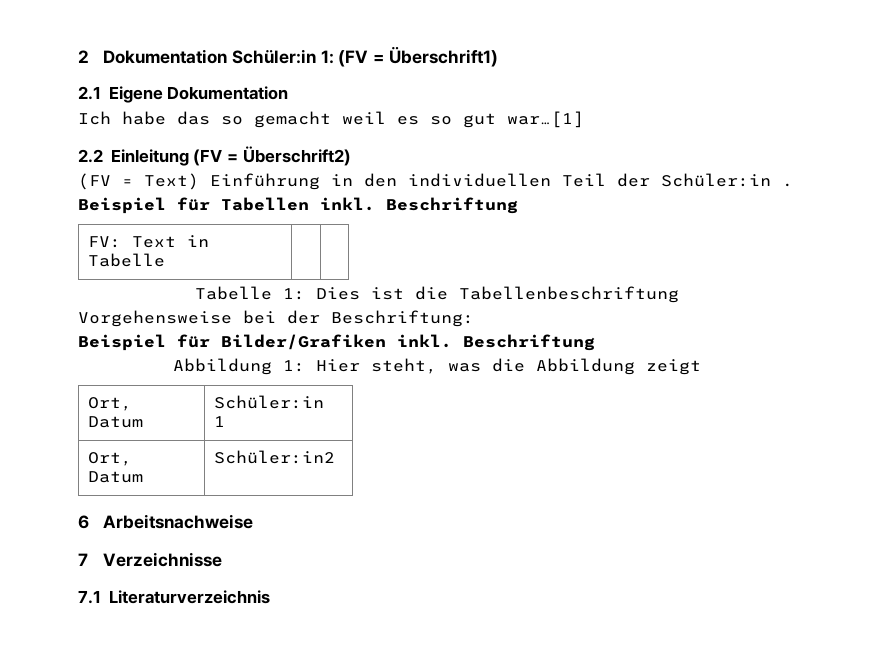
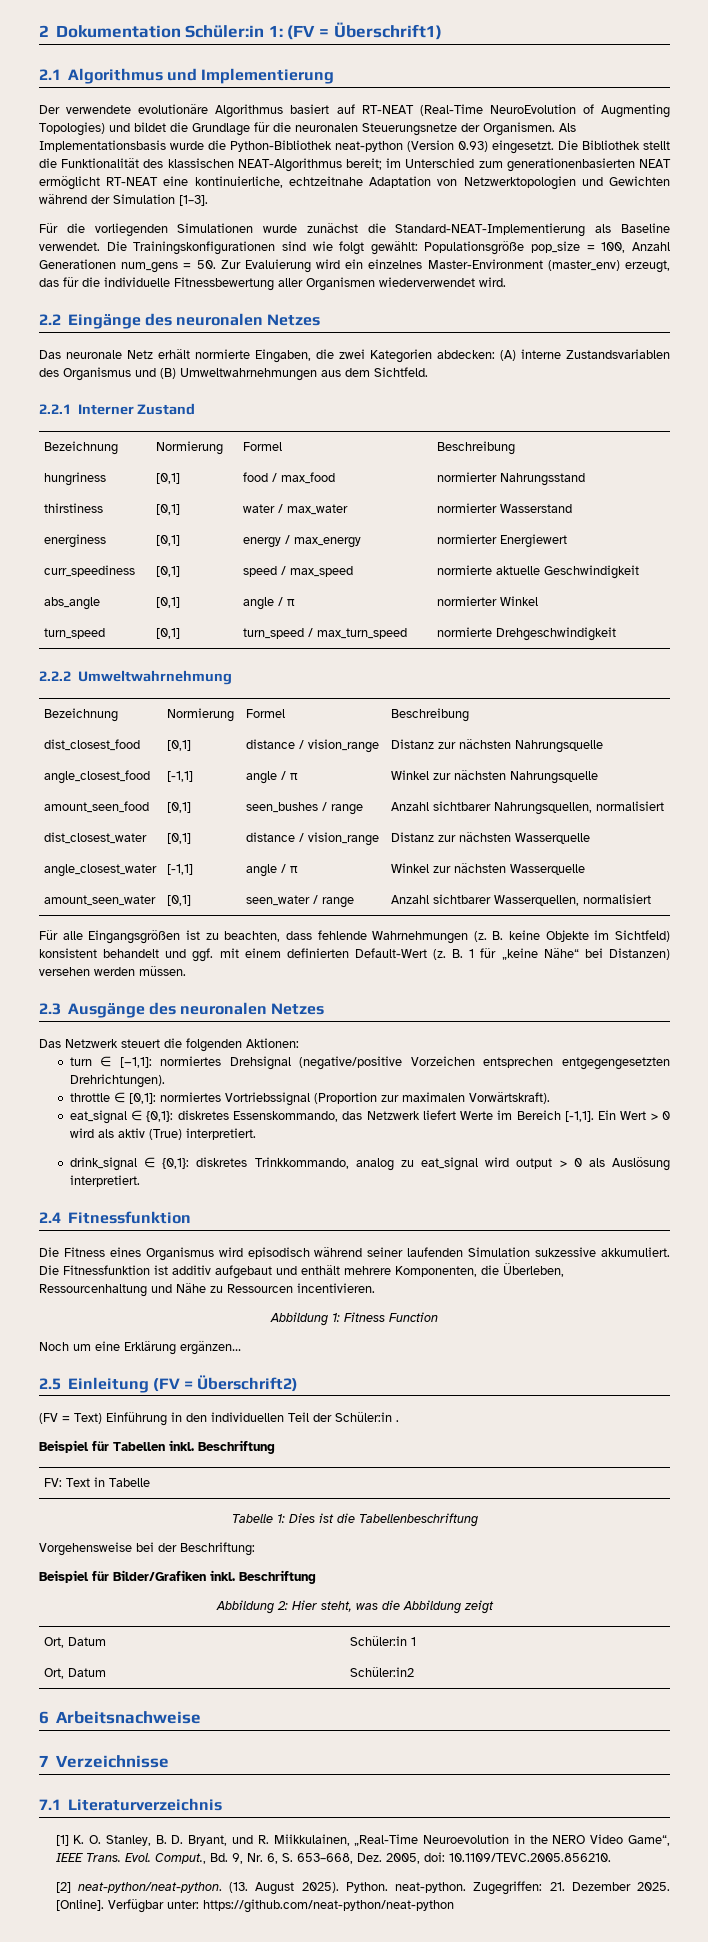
- 2.1 Eigene Dokumentation
- Ich habe das so gemacht weil es so gut war…[1]
- 2.2 Einleitung (FV = Überschrift2)
+ 2.1 Algorithmus und Implementierung
+ Der verwendete evolutionäre Algorithmus basiert auf RT-NEAT (Real-Time NeuroEvolution of Augmenting Topologies) und bildet die Grundlage für die neuronalen Steuerungsnetze der Organismen. Als Implementationsbasis wurde die Python-Bibliothek neat-python (Version 0.93) eingesetzt. Die Bibliothek stellt die Funktionalität des klassischen NEAT-Algorithmus bereit; im Unterschied zum generationenbasierten NEAT ermöglicht RT-NEAT eine kontinuierliche, echtzeitnahe Adaptation von Netzwerktopologien und Gewichten während der Simulation [1–3].
+ Für die vorliegenden Simulationen wurde zunächst die Standard-NEAT-Implementierung als Baseline verwendet. Die Trainingskonfigurationen sind wie folgt gewählt: Populationsgröße pop_size = 100, Anzahl Generationen num_gens = 50. Zur Evaluierung wird ein einzelnes Master-Environment (master_env) erzeugt, das für die individuelle Fitnessbewertung aller Organismen wiederverwendet wird.
+ 2.2 Eingänge des neuronalen Netzes
+ Das neuronale Netz erhält normierte Eingaben, die zwei Kategorien abdecken: (A) interne Zustandsvariablen des Organismus und (B) Umweltwahrnehmungen aus dem Sichtfeld.
+ 2.2.1 Interner Zustand
+ Bezeichnung | Normierung | Formel | Beschreibung
+ hungriness | [0,1] | food / max_food | normierter Nahrungsstand
+ thirstiness | [0,1] | water / max_water | normierter Wasserstand
+ energiness | [0,1] | energy / max_energy | normierter Energiewert
+ curr_speediness | [0,1] | speed / max_speed | normierte aktuelle Geschwindigkeit
+ abs_angle | [0,1] | angle / π | normierter Winkel
+ turn_speed | [0,1] | turn_speed / max_turn_speed | normierte Drehgeschwindigkeit
+ 2.2.2 Umweltwahrnehmung
+ Bezeichnung | Normierung | Formel | Beschreibung
+ dist_closest_food | [0,1] | distance / vision_range | Distanz zur nächsten Nahrungsquelle
+ angle_closest_food | [-1,1] | angle / π | Winkel zur nächsten Nahrungsquelle
+ amount_seen_food | [0,1] | seen_bushes / range | Anzahl sichtbarer Nahrungsquellen, normalisiert
+ dist_closest_water | [0,1] | distance / vision_range | Distanz zur nächsten Wasserquelle
+ angle_closest_water | [-1,1] | angle / π | Winkel zur nächsten Wasserquelle
+ amount_seen_water | [0,1] | seen_water / range | Anzahl sichtbarer Wasserquellen, normalisiert
+ Für alle Eingangsgrößen ist zu beachten, dass fehlende Wahrnehmungen (z. B. keine Objekte im Sichtfeld) konsistent behandelt und ggf. mit einem definierten Default-Wert (z. B. 1 für „keine Nähe“ bei Distanzen) versehen werden müssen.
+ 2.3 Ausgänge des neuronalen Netzes
+ Das Netzwerk steuert die folgenden Aktionen:
+ turn ∈ [−1,1]: normiertes Drehsignal (negative/positive Vorzeichen entsprechen entgegengesetzten Drehrichtungen).
+ throttle ∈ [0,1]: normiertes Vortriebssignal (Proportion zur maximalen Vorwärtskraft).
+ eat_signal ∈ {0,1}: diskretes Essenskommando, das Netzwerk liefert Werte im Bereich [-1,1]. Ein Wert > 0 wird als aktiv (True) interpretiert.
+ drink_signal ∈ {0,1}: diskretes Trinkkommando, analog zu eat_signal wird output > 0 als Auslösung interpretiert.
+ 2.4 Fitnessfunktion
+ Die Fitness eines Organismus wird episodisch während seiner laufenden Simulation sukzessive akkumuliert. Die Fitnessfunktion ist additiv aufgebaut und enthält mehrere Komponenten, die Überleben, Ressourcenhaltung und Nähe zu Ressourcen incentivieren.
+ Abbildung 1: Fitness Function
+ Noch um eine Erklärung ergänzen…
+ 2.5 Einleitung (FV = Überschrift2)
- Abbildung 1: Hier steht, was die Abbildung zeigt
+ Abbildung 2: Hier steht, was die Abbildung zeigt
+ [1] K. O. Stanley, B. D. Bryant, und R. Miikkulainen, „Real-Time Neuroevolution in the NERO Video Game“, IEEE Trans. Evol. Comput., Bd. 9, Nr. 6, S. 653–668, Dez. 2005, doi: 10.1109/TEVC.2005.856210.
+ [2] neat-python/neat-python. (13. August 2025). Python. neat-python. Zugegriffen: 21. Dezember 2025. [Online]. Verfügbar unter: https://github.com/neat-python/neat-python

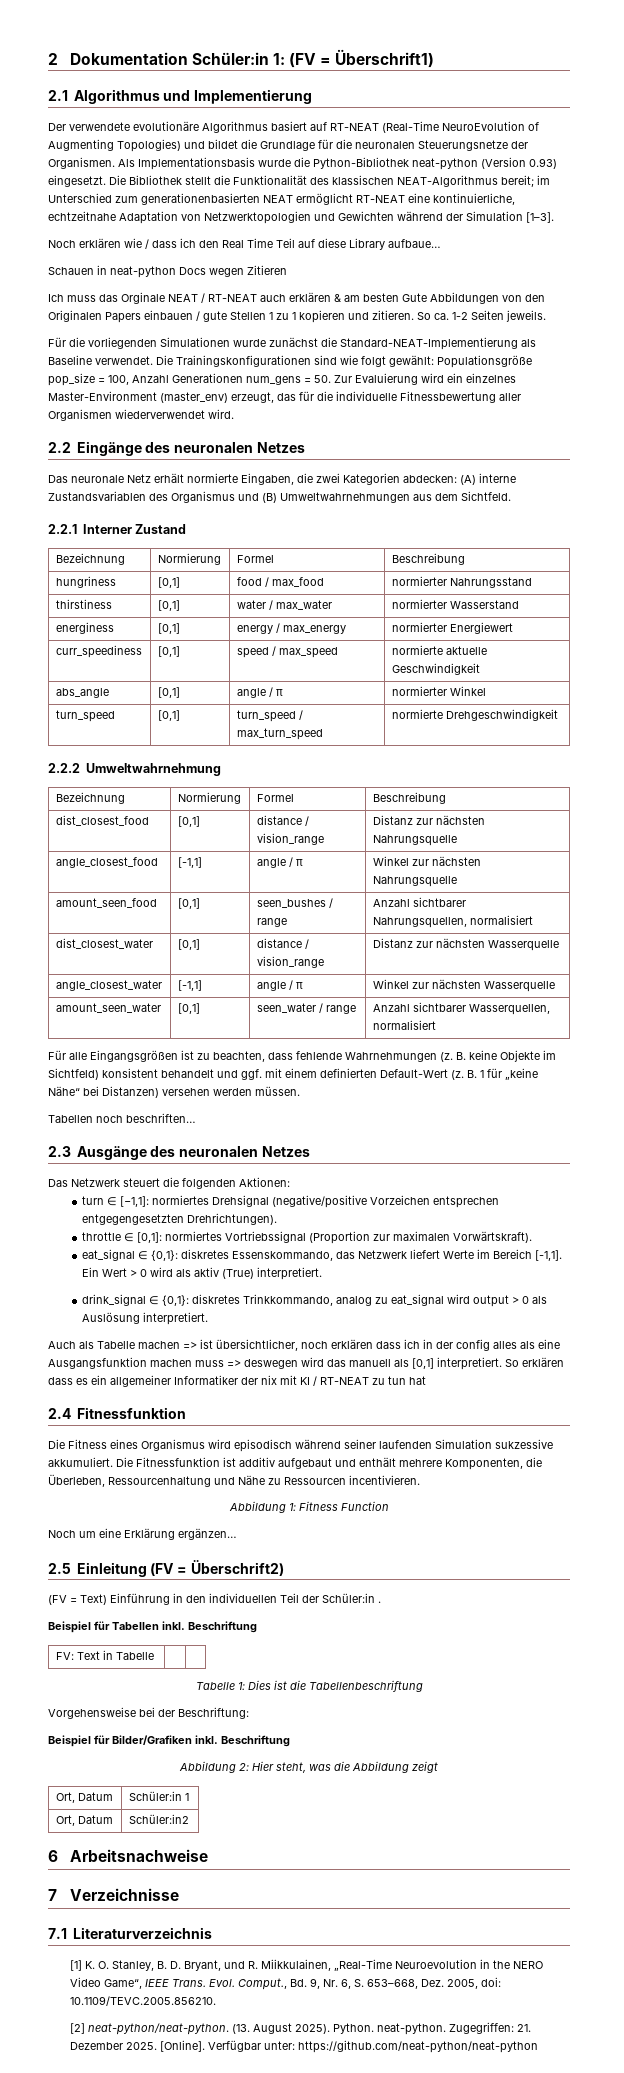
+ Noch erklären wie / dass ich den Real Time Teil auf diese Library aufbaue…
+ Schauen in neat-python Docs wegen Zitieren
+ Ich muss das Orginale NEAT / RT-NEAT auch erklären & am besten Gute Abbildungen von den Originalen Papers einbauen / gute Stellen 1 zu 1 kopieren und zitieren. So ca. 1-2 Seiten jeweils.
+ Tabellen noch beschriften…
+ Auch als Tabelle machen => ist übersichtlicher, noch erklären dass ich in der config alles als eine Ausgangsfunktion machen muss => deswegen wird das manuell als [0,1] interpretiert. So erklären dass es ein allgemeiner Informatiker der nix mit KI / RT-NEAT zu tun hat

